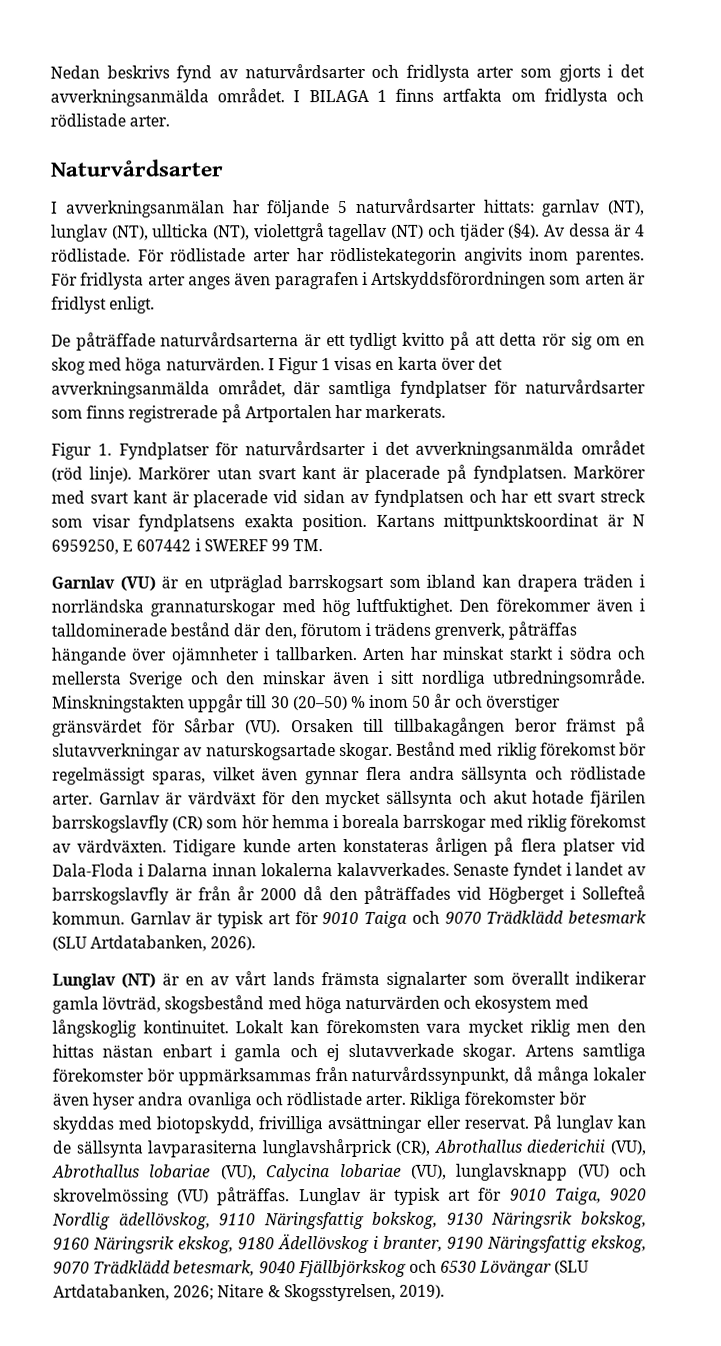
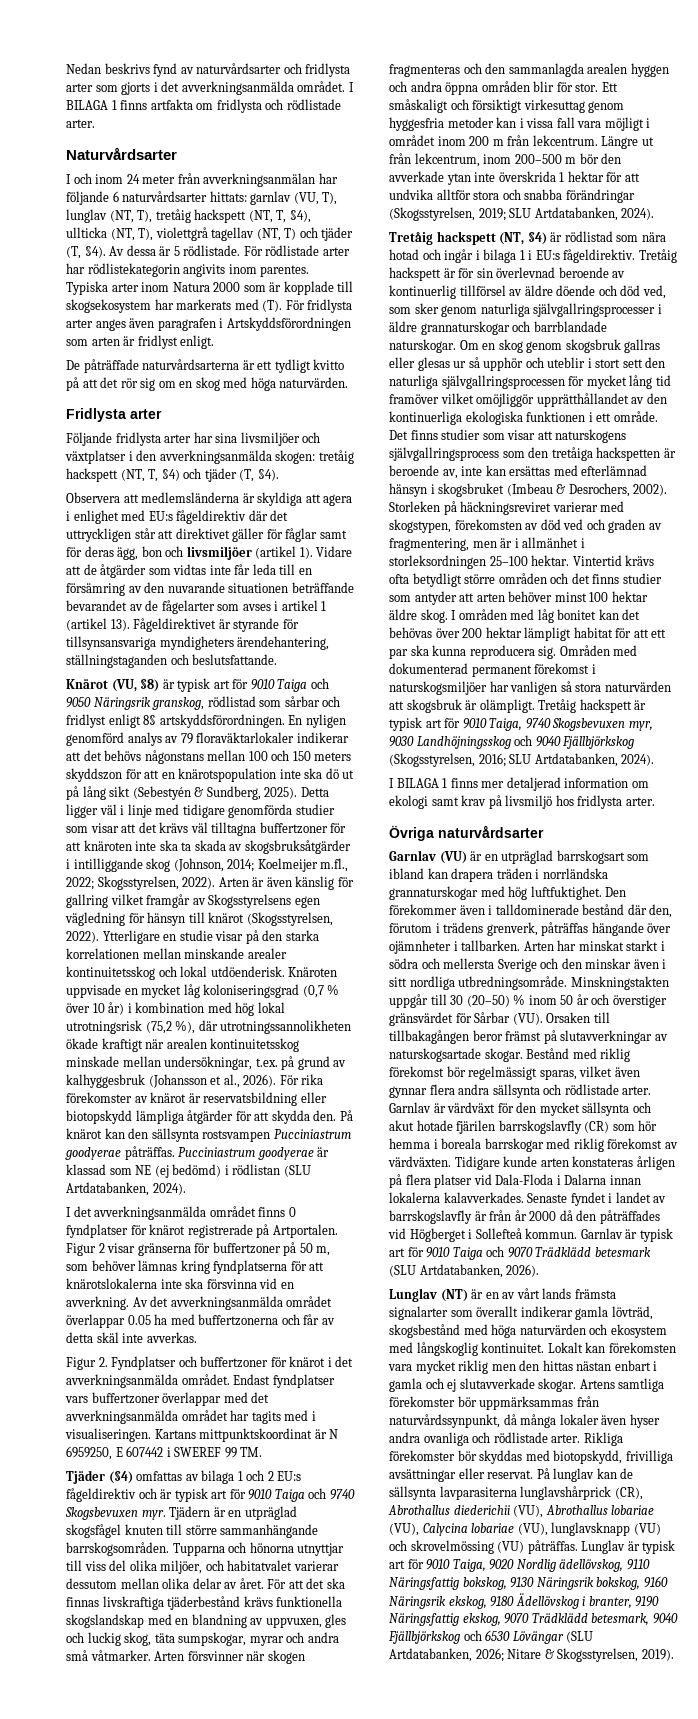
- I avverkningsanmälan har följande 5 naturvårdsarter hittats: garnlav (NT), lunglav (NT), ullticka (NT), violettgrå tagellav (NT) och tjäder (§4).
+ I och inom 24 meter från avverkningsanmälan har följande 6 naturvårdsarter hittats: garnlav (VU, T), lunglav (NT, T), tretåig hackspett (NT, T, §4), ullticka (NT, T), violettgrå tagellav (NT, T) och tjäder (T, §4).
- Av dessa är 4 rödlistade.
+ Av dessa är 5 rödlistade.
- För fridlysta arter anges även paragrafen i Artskyddsförordningen som arten är fridlyst enligt.
+ Typiska arter inom Natura 2000 som är kopplade till skogsekosystem har markerats med (T). För fridlysta arter anges även paragrafen i Artskyddsförordningen som arten är fridlyst enligt.
- De påträffade naturvårdsarterna är ett tydligt kvitto på att detta rör sig om en skog med höga naturvärden. I Figur 1 visas en karta över det avverkningsanmälda området, där samtliga fyndplatser för naturvårdsarter som finns registrerade på Artportalen har markerats.
- Figur 1. Fyndplatser för naturvårdsarter i det avverkningsanmälda området (röd linje). Markörer utan svart kant är placerade på fyndplatsen. Markörer med svart kant är placerade vid sidan av fyndplatsen och har ett svart streck som visar fyndplatsens exakta position.
+ De påträffade naturvårdsarterna är ett tydligt kvitto på att det rör sig om en skog med höga naturvärden.
+ Fridlysta arter
+ Följande fridlysta arter har sina livsmiljöer och växtplatser i den avverkningsanmälda skogen: tretåig hackspett (NT, T, §4) och tjäder (T, §4).
+ Observera att medlemsländerna är skyldiga att agera i enlighet med EU:s fågeldirektiv där det uttryckligen står att direktivet gäller för fåglar samt för deras ägg, bon och livsmiljöer (artikel 1). Vidare att de åtgärder som vidtas inte får leda till en försämring av den nuvarande situationen beträffande bevarandet av de fågelarter som avses i artikel 1 (artikel 13). Fågeldirektivet är styrande för tillsynsansvariga myndigheters ärendehantering, ställningstaganden och beslutsfattande.
+ Knärot (VU, §8) är typisk art för 9010 Taiga och 9050 Näringsrik granskog, rödlistad som sårbar och fridlyst enligt 8§ artskyddsförordningen. En nyligen genomförd analys av 79 floraväktarlokaler indikerar att det behövs någonstans mellan 100 och 150 meters skyddszon för att en knärotspopulation inte ska dö ut på lång sikt (Sebestyén & Sundberg, 2025). Detta ligger väl i linje med tidigare genomförda studier som visar att det krävs väl tilltagna buffertzoner för att knäroten inte ska ta skada av skogsbruksåtgärder i intilliggande skog (Johnson, 2014; Koelmeijer m.fl., 2022; Skogsstyrelsen, 2022). Arten är även känslig för gallring vilket framgår av Skogsstyrelsens egen vägledning för hänsyn till knärot (Skogsstyrelsen, 2022). Ytterligare en studie visar på den starka korrelationen mellan minskande arealer kontinuitetsskog och lokal utdöenderisk. Knäroten uppvisade en mycket låg koloniseringsgrad (0,7 % över 10 år) i kombination med hög lokal utrotningsrisk (75,2 %), där utrotningssannolikheten ökade kraftigt när arealen kontinuitetsskog minskade mellan undersökningar, t.ex. på grund av kalhyggesbruk (Johansson et al., 2026). För rika förekomster av knärot är reservatsbildning eller biotopskydd lämpliga åtgärder för att skydda den. På knärot kan den sällsynta rostsvampen Pucciniastrum goodyerae påträffas. Pucciniastrum goodyerae är klassad som NE (ej bedömd) i rödlistan (SLU Artdatabanken, 2024).
+ I det avverkningsanmälda området finns 0 fyndplatser för knärot registrerade på Artportalen. Figur 2 visar gränserna för buffertzoner på 50 m, som behöver lämnas kring fyndplatserna för att knärotslokalerna inte ska försvinna vid en avverkning. Av det avverkningsanmälda området överlappar 0.05 ha med buffertzonerna och får av detta skäl inte avverkas.
+ Figur 2. Fyndplatser och buffertzoner för knärot i det avverkningsanmälda området. Endast fyndplatser vars buffertzoner överlappar med det avverkningsanmälda området har tagits med i visualiseringen.
+ Tjäder (§4) omfattas av bilaga 1 och 2 EU:s fågeldirektiv och är typisk art för 9010 Taiga och 9740 Skogsbevuxen myr. Tjädern är en utpräglad skogsfågel knuten till större sammanhängande barrskogsområden. Tupparna och hönorna utnyttjar till viss del olika miljöer, och habitatvalet varierar dessutom mellan olika delar av året. För att det ska finnas livskraftiga tjäderbestånd krävs funktionella skogslandskap med en blandning av uppvuxen, gles och luckig skog, täta sumpskogar, myrar och andra små våtmarker. Arten försvinner när skogen fragmenteras och den sammanlagda arealen hyggen och andra öppna områden blir för stor. Ett småskaligt och försiktigt virkesuttag genom hyggesfria metoder kan i vissa fall vara möjligt i området inom 200 m från lekcentrum. Längre ut från lekcentrum, inom 200–500 m bör den avverkade ytan inte överskrida 1 hektar för att undvika alltför stora och snabba förändringar (Skogsstyrelsen, 2019; SLU Artdatabanken, 2024).
+ Tretåig hackspett (NT, §4) är rödlistad som nära hotad och ingår i bilaga 1 i EU:s fågeldirektiv. Tretåig hackspett är för sin överlevnad beroende av kontinuerlig tillförsel av äldre döende och död ved, som sker genom naturliga självgallringsprocesser i äldre grannaturskogar och barrblandade naturskogar. Om en skog genom skogsbruk gallras eller glesas ur så upphör och uteblir i stort sett den naturliga självgallringsprocessen för mycket lång tid framöver vilket omöjliggör upprätthållandet av den kontinuerliga ekologiska funktionen i ett område. Det finns studier som visar att naturskogens självgallringsprocess som den tretåiga hackspetten är beroende av, inte kan ersättas med efterlämnad hänsyn i skogsbruket (Imbeau & Desrochers, 2002). Storleken på häckningsreviret varierar med skogstypen, förekomsten av död ved och graden av fragmentering, men är i allmänhet i storleksordningen 25–100 hektar. Vintertid krävs ofta betydligt större områden och det finns studier som antyder att arten behöver minst 100 hektar äldre skog. I områden med låg bonitet kan det behövas över 200 hektar lämpligt habitat för att ett par ska kunna reproducera sig. Områden med dokumenterad permanent förekomst i naturskogsmiljöer har vanligen så stora naturvärden att skogsbruk är olämpligt. Tretåig hackspett är typisk art för 9010 Taiga, 9740 Skogsbevuxen myr, 9030 Landhöjningsskog och 9040 Fjällbjörkskog (Skogsstyrelsen, 2016; SLU Artdatabanken, 2024).
+ I BILAGA 1 finns mer detaljerad information om ekologi samt krav på livsmiljö hos fridlysta arter.
+ Övriga naturvårdsarter

